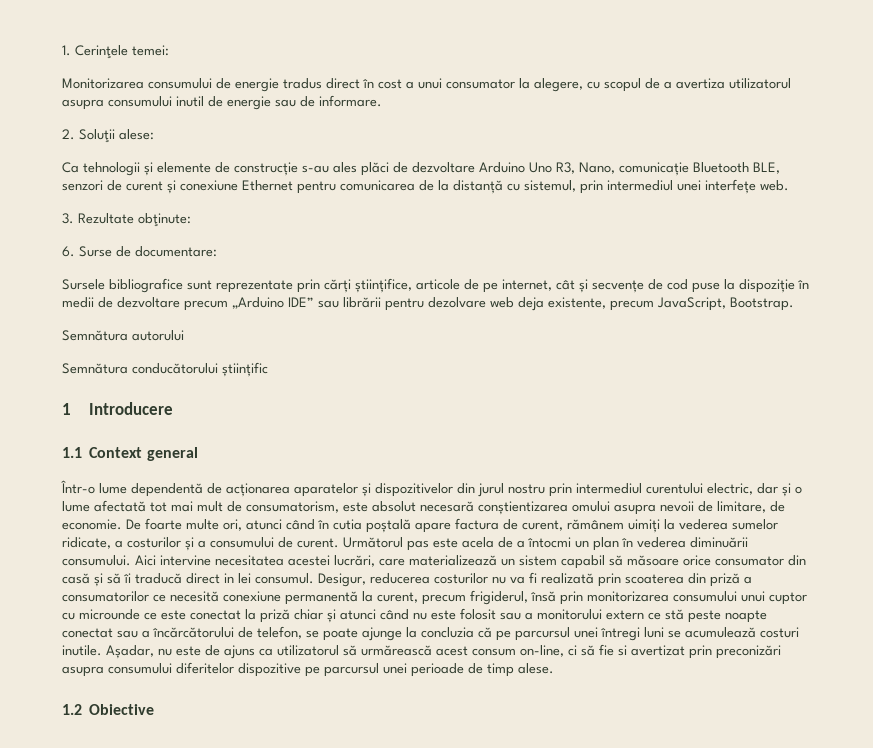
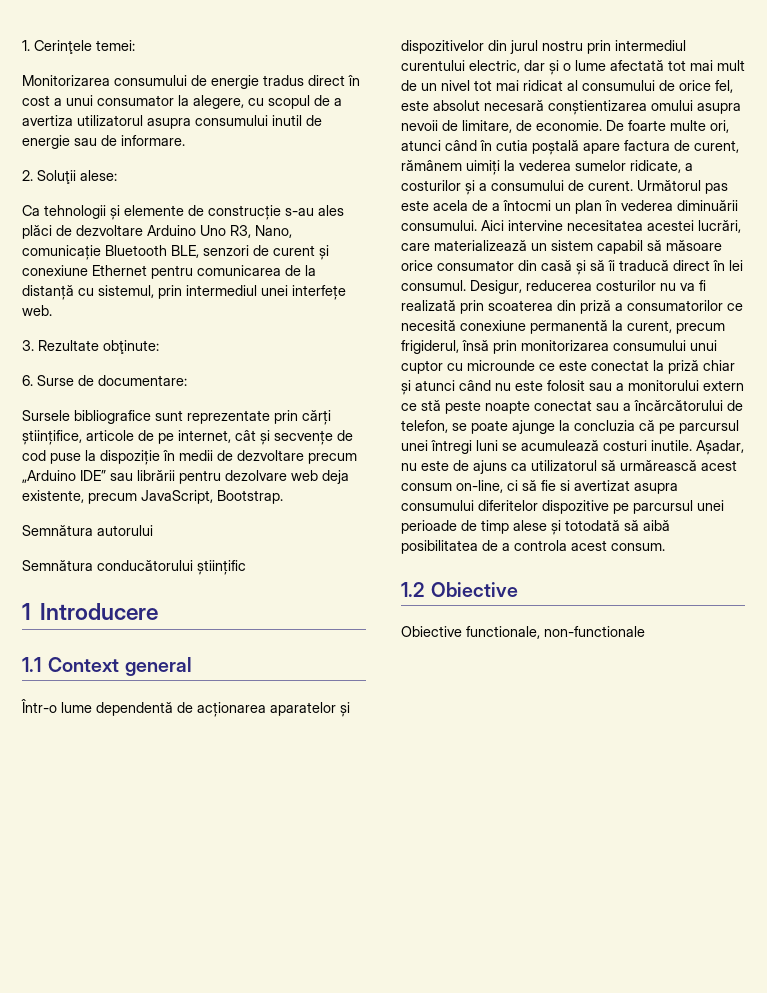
- Într-o lume dependentă de acționarea aparatelor și dispozitivelor din jurul nostru prin intermediul curentului electric, dar și o lume afectată tot mai mult de consumatorism, este absolut necesară conștientizarea omului asupra nevoii de limitare, de economie.
+ Într-o lume dependentă de acționarea aparatelor și dispozitivelor din jurul nostru prin intermediul curentului electric, dar și o lume afectată tot mai mult de un nivel tot mai ridicat al consumului de orice fel, este absolut necesară conștientizarea omului asupra nevoii de limitare, de economie.
- Aici intervine necesitatea acestei lucrări, care materializează un sistem capabil să măsoare orice consumator din casă și să îi traducă direct in lei consumul.
+ Aici intervine necesitatea acestei lucrări, care materializează un sistem capabil să măsoare orice consumator din casă și să îi traducă direct în lei consumul.
- Așadar, nu este de ajuns ca utilizatorul să urmărească acest consum on-line, ci să fie si avertizat prin preconizări asupra consumului diferitelor dispozitive pe parcursul unei perioade de timp alese.
+ Așadar, nu este de ajuns ca utilizatorul să urmărească acest consum on-line, ci să fie si avertizat asupra consumului diferitelor dispozitive pe parcursul unei perioade de timp alese și totodată să aibă posibilitatea de a controla acest consum.
+ Obiective functionale, non-functionale

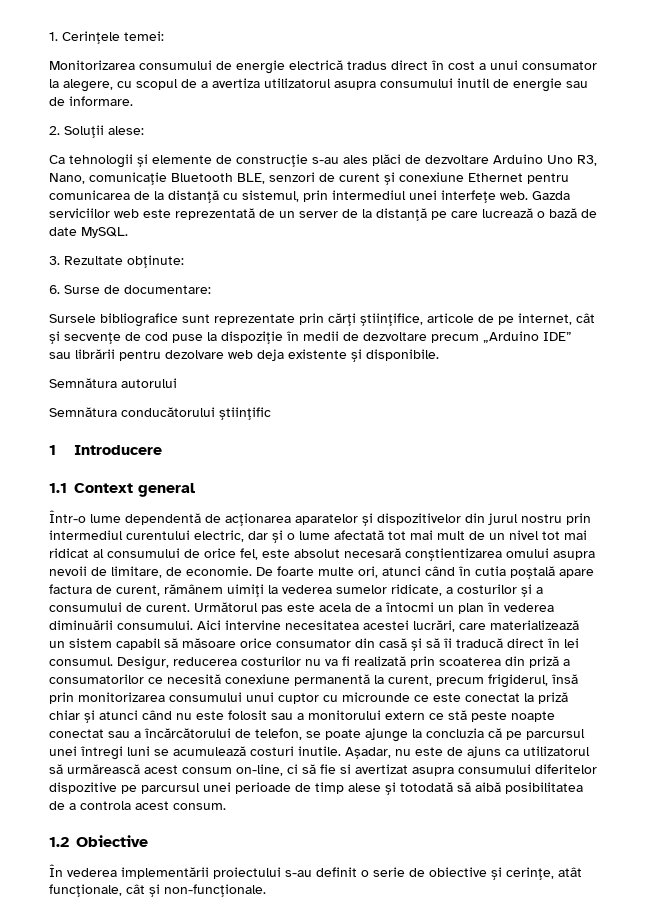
- Monitorizarea consumului de energie tradus direct în cost a unui consumator la alegere, cu scopul de a avertiza utilizatorul asupra consumului inutil de energie sau de informare.
+ Monitorizarea consumului de energie electrică tradus direct în cost a unui consumator la alegere, cu scopul de a avertiza utilizatorul asupra consumului inutil de energie sau de informare.
+ Gazda serviciilor web este reprezentată de un server de la distanță pe care lucrează o bază de date MySQL.
- Sursele bibliografice sunt reprezentate prin cărți științifice, articole de pe internet, cât și secvențe de cod puse la dispoziție în medii de dezvoltare precum „Arduino IDE” sau librării pentru dezolvare web deja existente, precum JavaScript, Bootstrap.
+ Sursele bibliografice sunt reprezentate prin cărți științifice, articole de pe internet, cât și secvențe de cod puse la dispoziție în medii de dezvoltare precum „Arduino IDE” sau librării pentru dezolvare web deja existente și disponibile.
- Obiective functionale, non-functionale
+ În vederea implementării proiectului s-au definit o serie de obiective și cerințe, atât funcționale, cât și non-funcționale.

